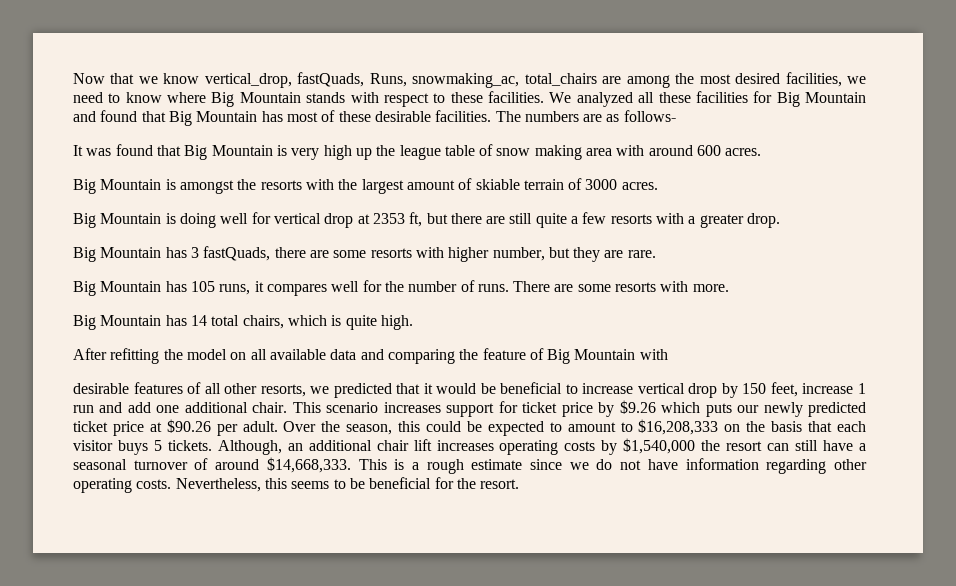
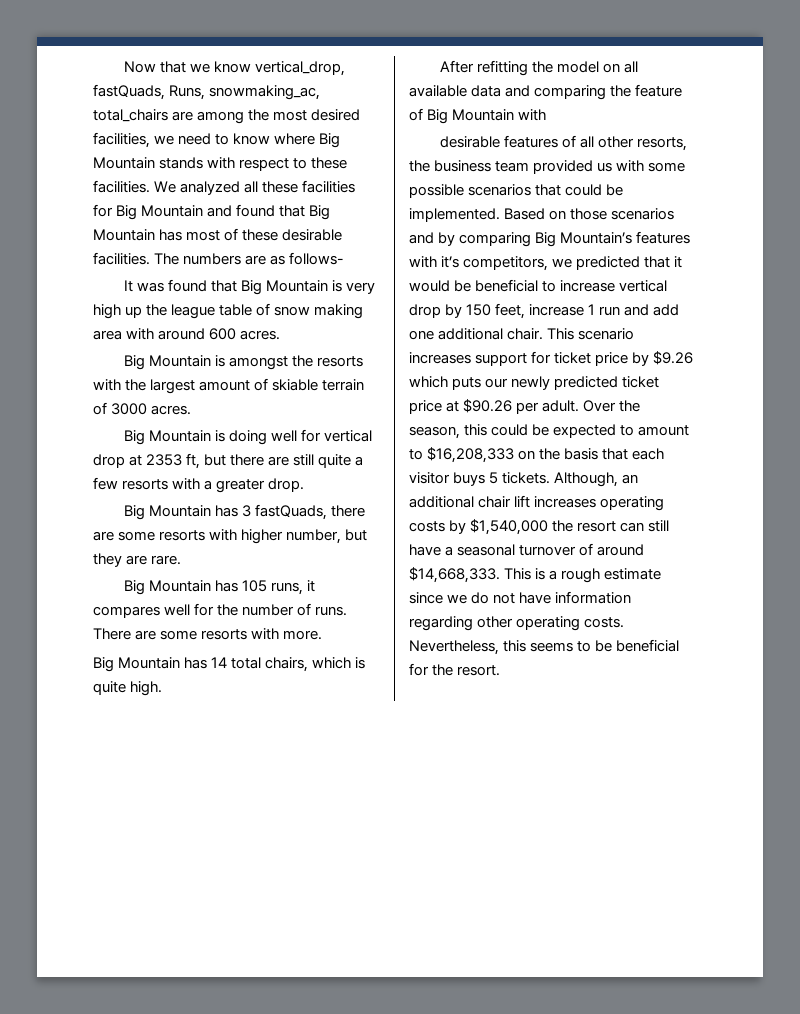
- desirable features of all other resorts, we predicted that it would be beneficial to increase vertical drop by 150 feet, increase 1 run and add one additional chair.
+ desirable features of all other resorts, the business team provided us with some possible scenarios that could be implemented. Based on those scenarios and by comparing Big Mountain’s features with it’s competitors, we predicted that it would be beneficial to increase vertical drop by 150 feet, increase 1 run and add one additional chair.

